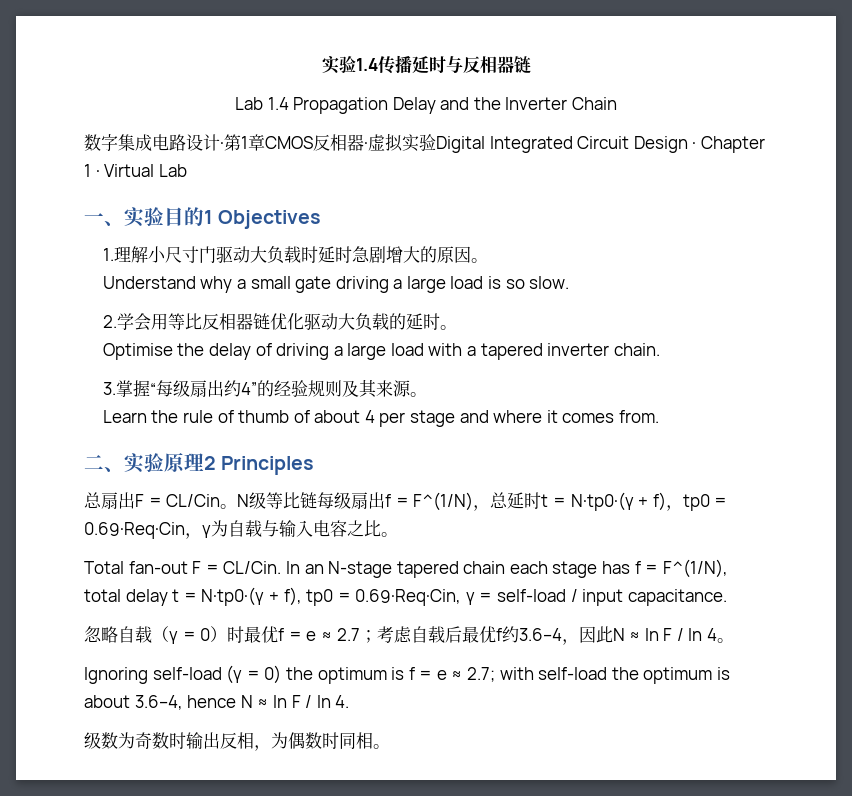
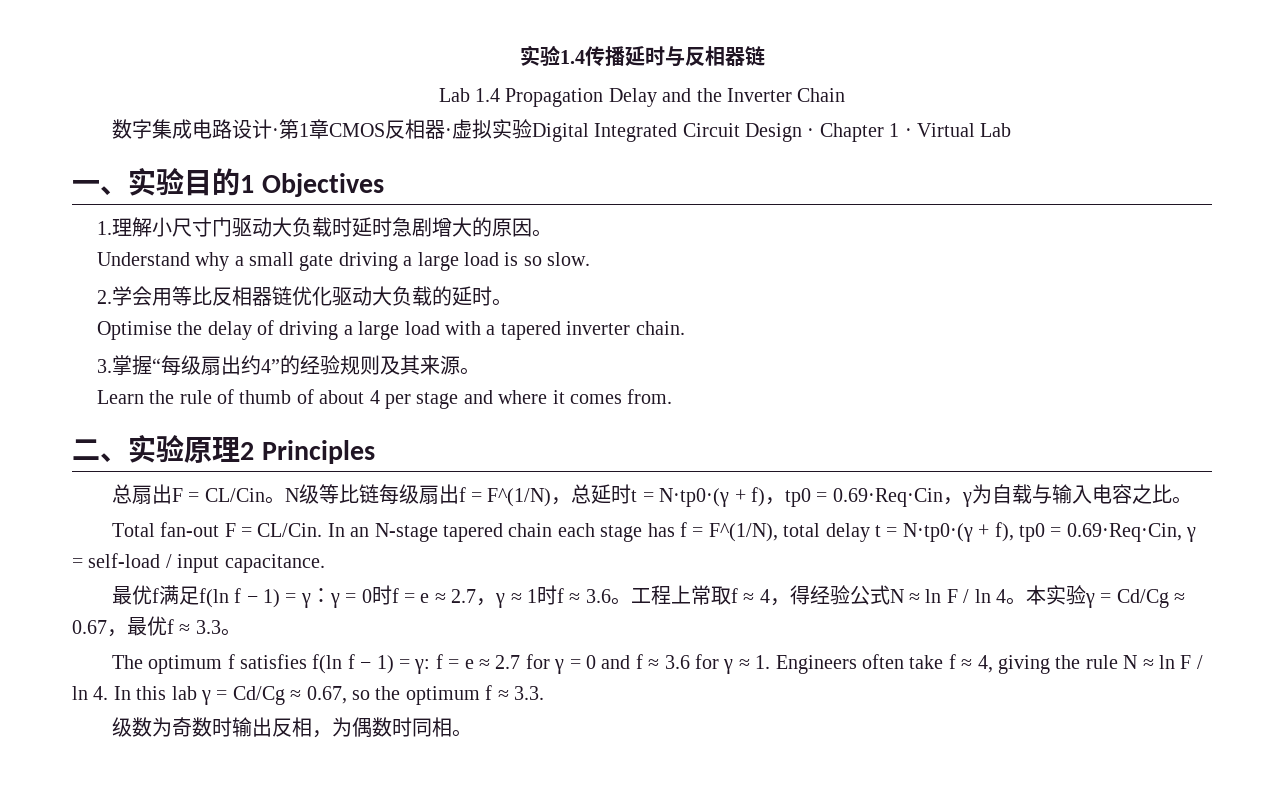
- 忽略自载（γ = 0）时最优f = e ≈ 2.7；考虑自载后最优f约3.6–4，因此N ≈ ln F / ln 4。
- Ignoring self-load (γ = 0) the optimum is f = e ≈ 2.7; with self-load the optimum is about 3.6–4, hence N ≈ ln F / ln 4.
+ 最优f满足f(ln f − 1) = γ：γ = 0时f = e ≈ 2.7，γ ≈ 1时f ≈ 3.6。工程上常取f ≈ 4，得经验公式N ≈ ln F / ln 4。本实验γ = Cd/Cg ≈ 0.67，最优f ≈ 3.3。
+ The optimum f satisfies f(ln f − 1) = γ: f = e ≈ 2.7 for γ = 0 and f ≈ 3.6 for γ ≈ 1. Engineers often take f ≈ 4, giving the rule N ≈ ln F / ln 4. In this lab γ = Cd/Cg ≈ 0.67, so the optimum f ≈ 3.3.

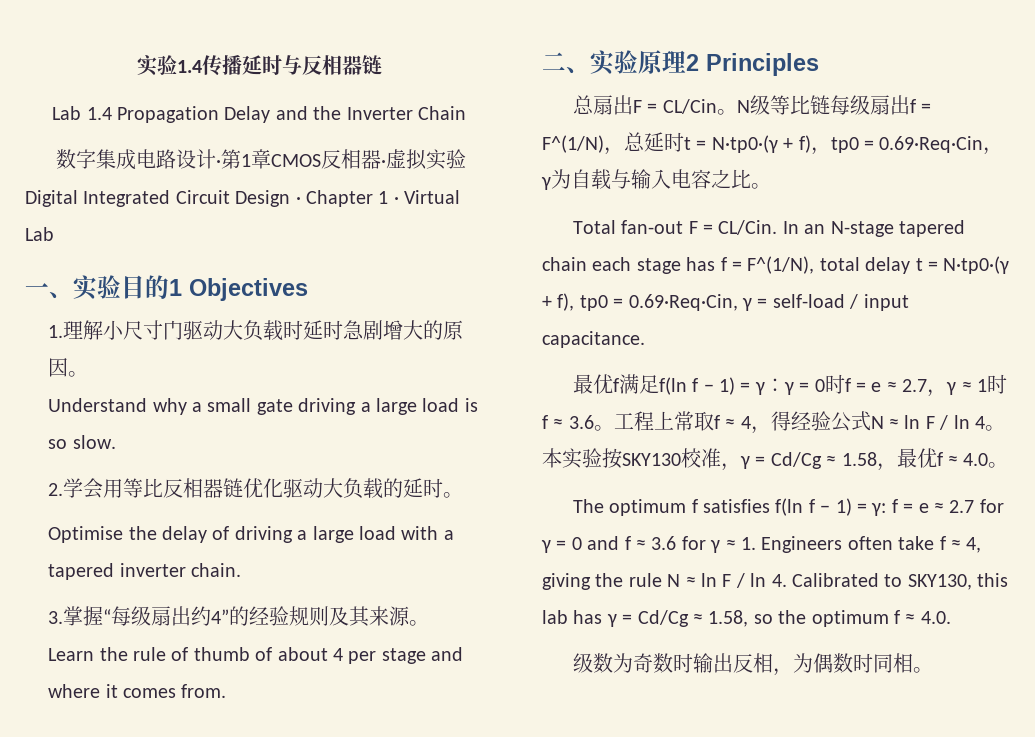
- 本实验γ = Cd/Cg ≈ 0.67，最优f ≈ 3.3。
+ 本实验按SKY130校准，γ = Cd/Cg ≈ 1.58，最优f ≈ 4.0。
- The optimum f satisfies f(ln f − 1) = γ: f = e ≈ 2.7 for γ = 0 and f ≈ 3.6 for γ ≈ 1. Engineers often take f ≈ 4, giving the rule N ≈ ln F / ln 4. In this lab γ = Cd/Cg ≈ 0.67, so the optimum f ≈ 3.3.
+ The optimum f satisfies f(ln f − 1) = γ: f = e ≈ 2.7 for γ = 0 and f ≈ 3.6 for γ ≈ 1. Engineers often take f ≈ 4, giving the rule N ≈ ln F / ln 4. Calibrated to SKY130, this lab has γ = Cd/Cg ≈ 1.58, so the optimum f ≈ 4.0.

